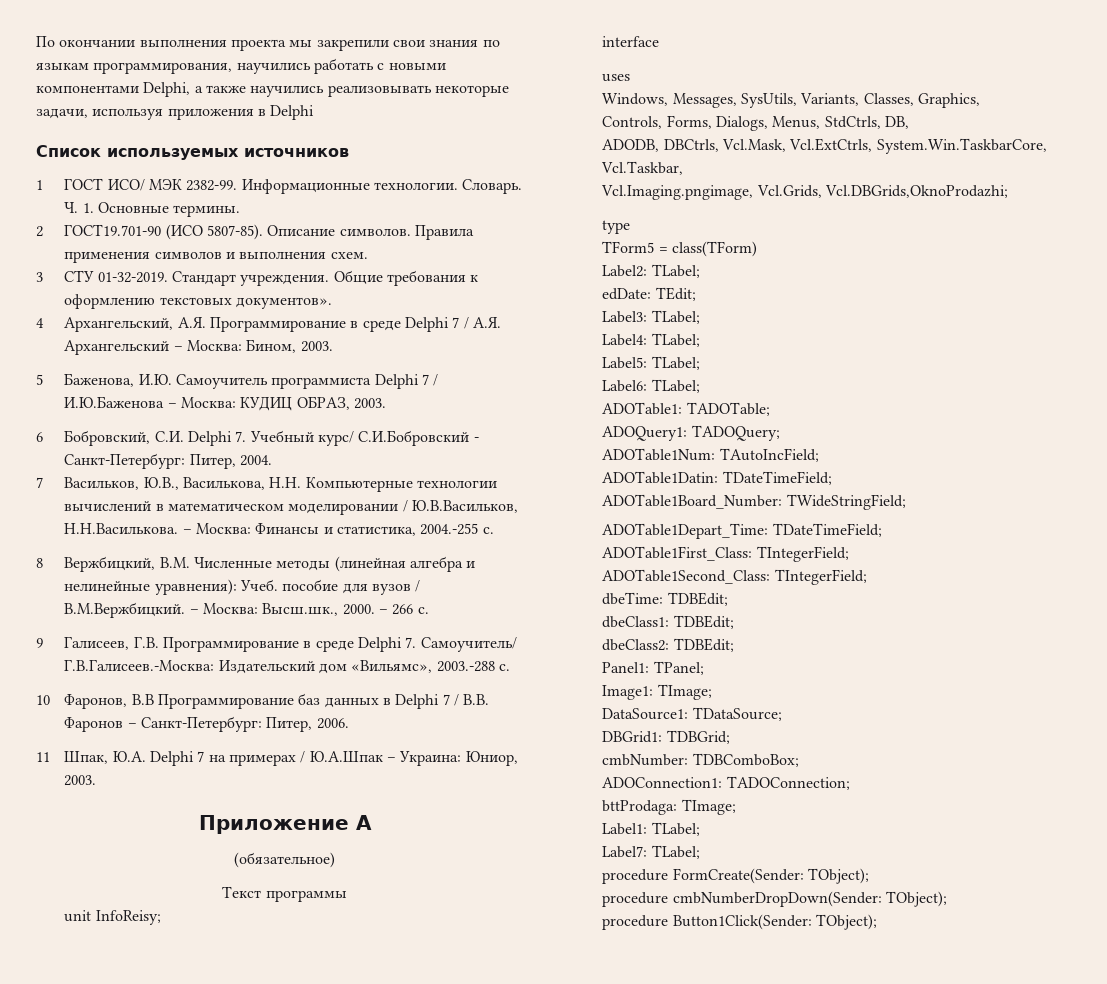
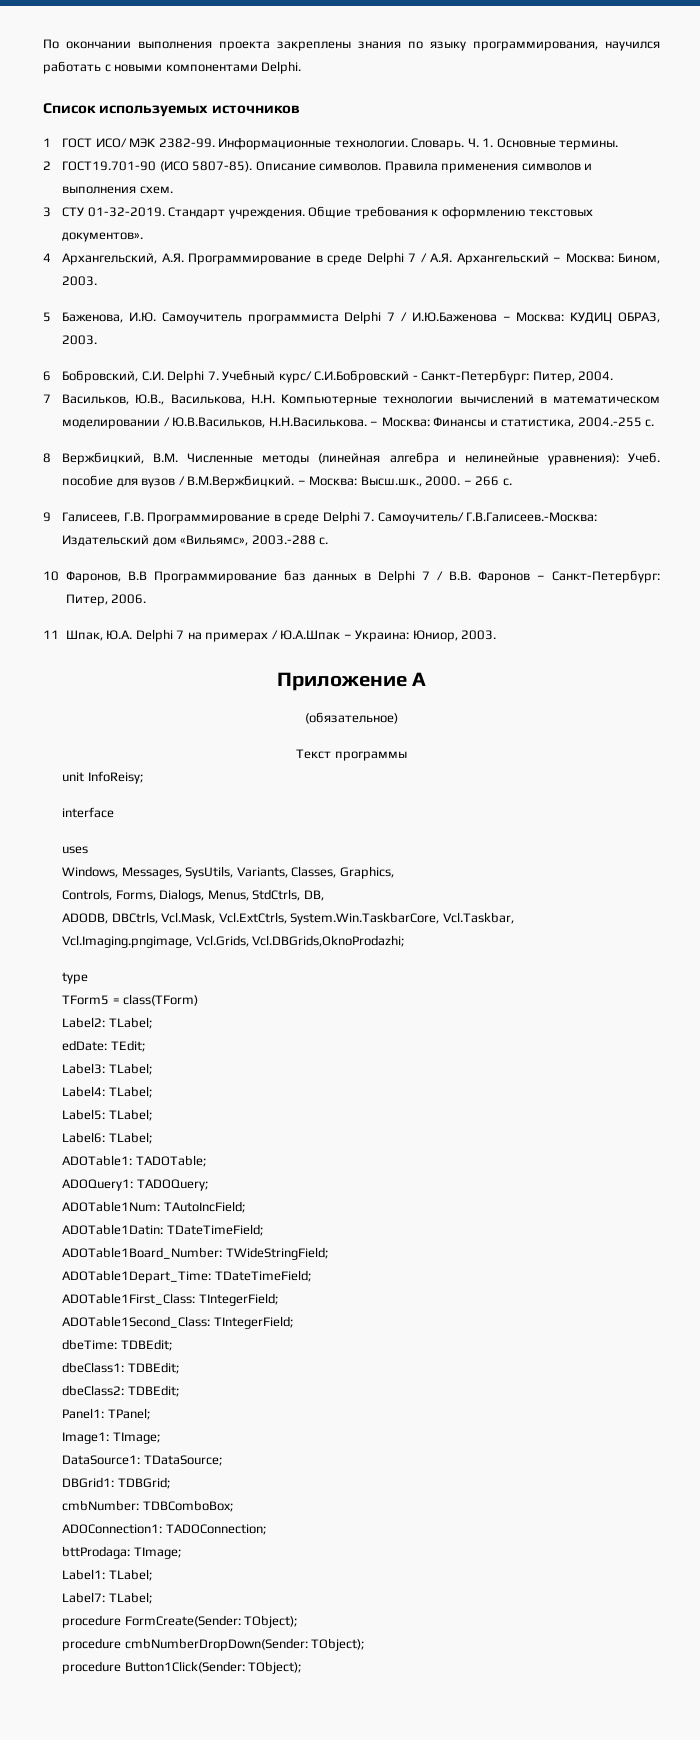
- По окончании выполнения проекта мы закрепили свои знания по языкам программирования, научились работать с новыми компонентами Delphi, а также научились реализовывать некоторые задачи, используя приложения в Delphi
+ По окончании выполнения проекта закреплены знания по языку программирования, научился работать с новыми компонентами Delphi.

